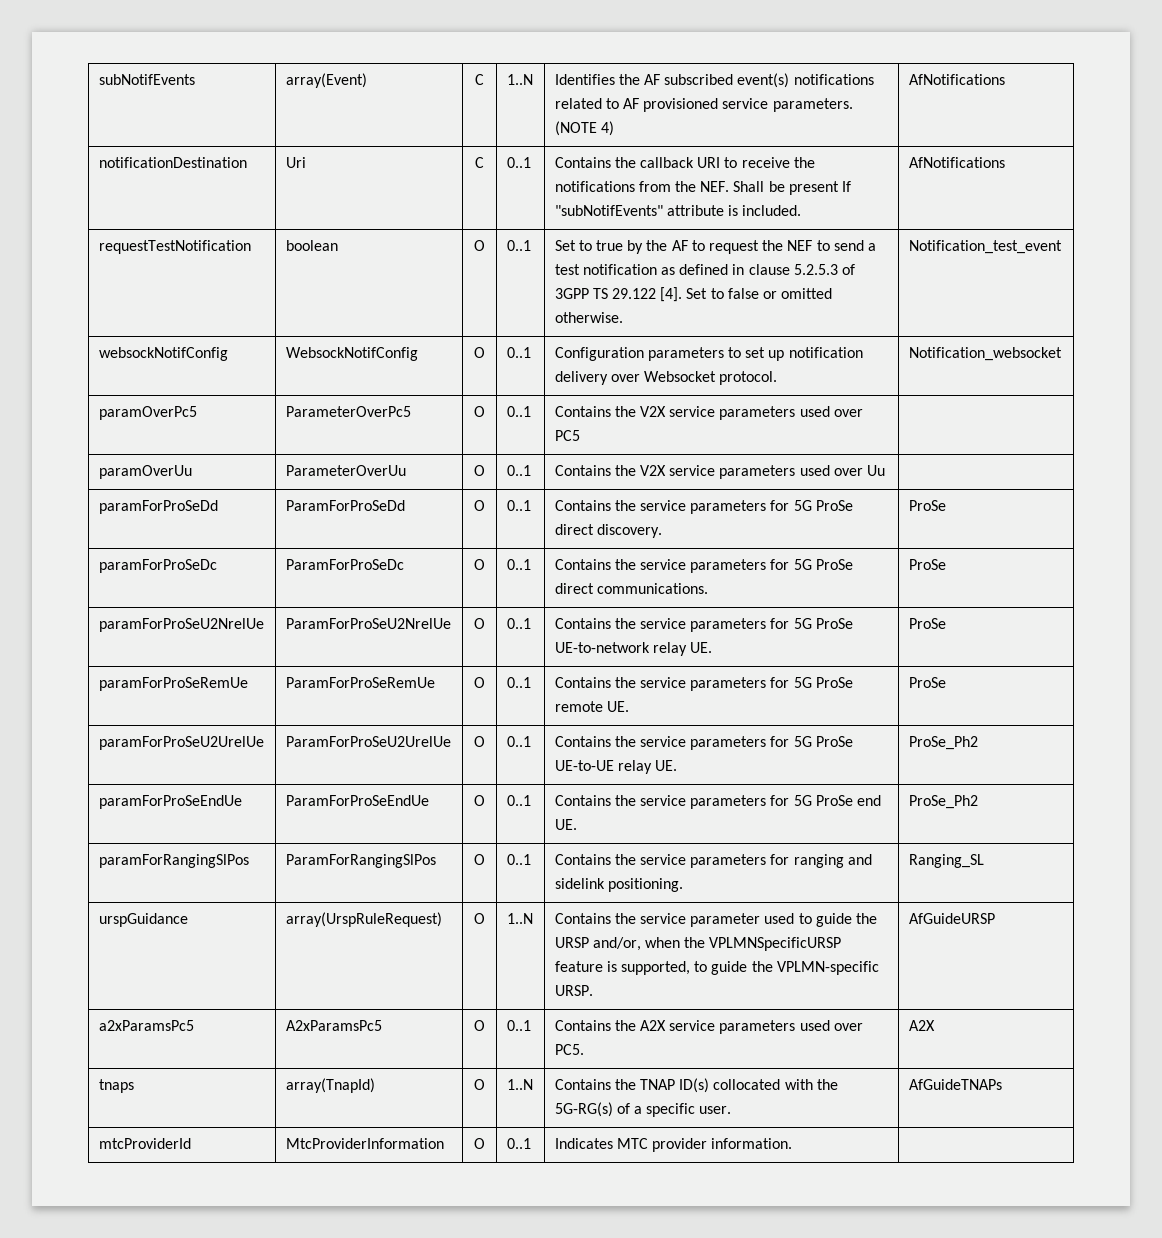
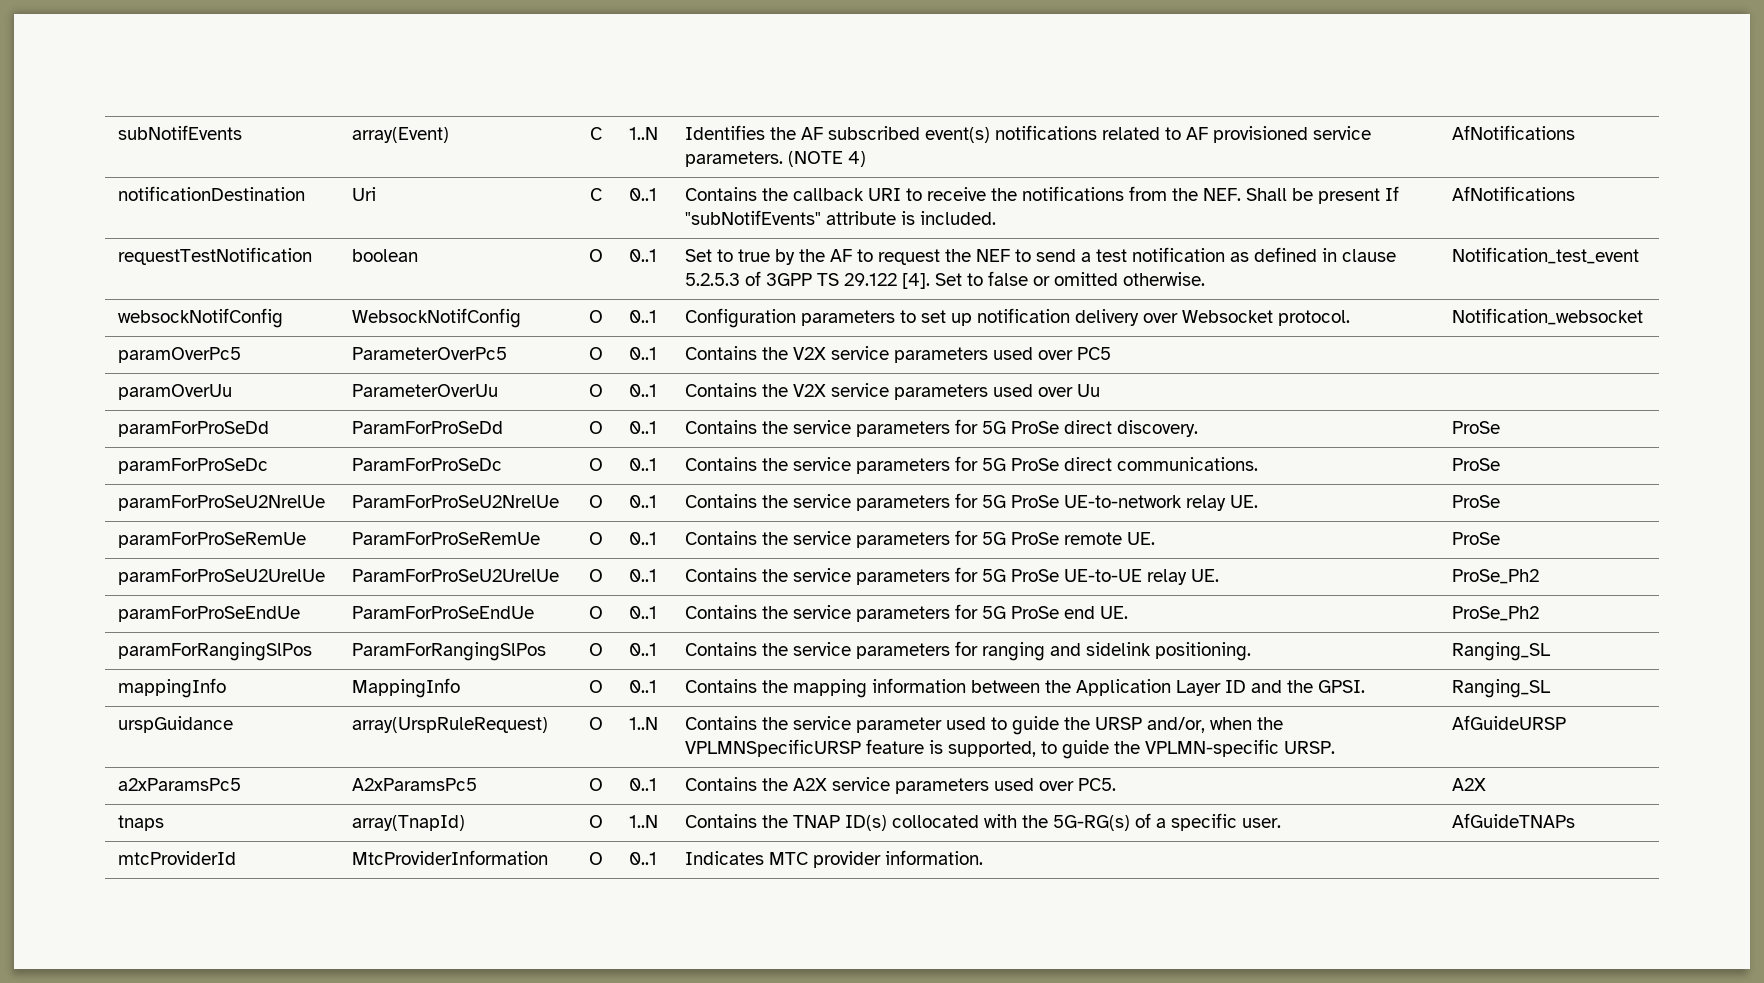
+ mappingInfo | MappingInfo | O | 0..1 | Contains the mapping information between the Application Layer ID and the GPSI. | Ranging_SL

